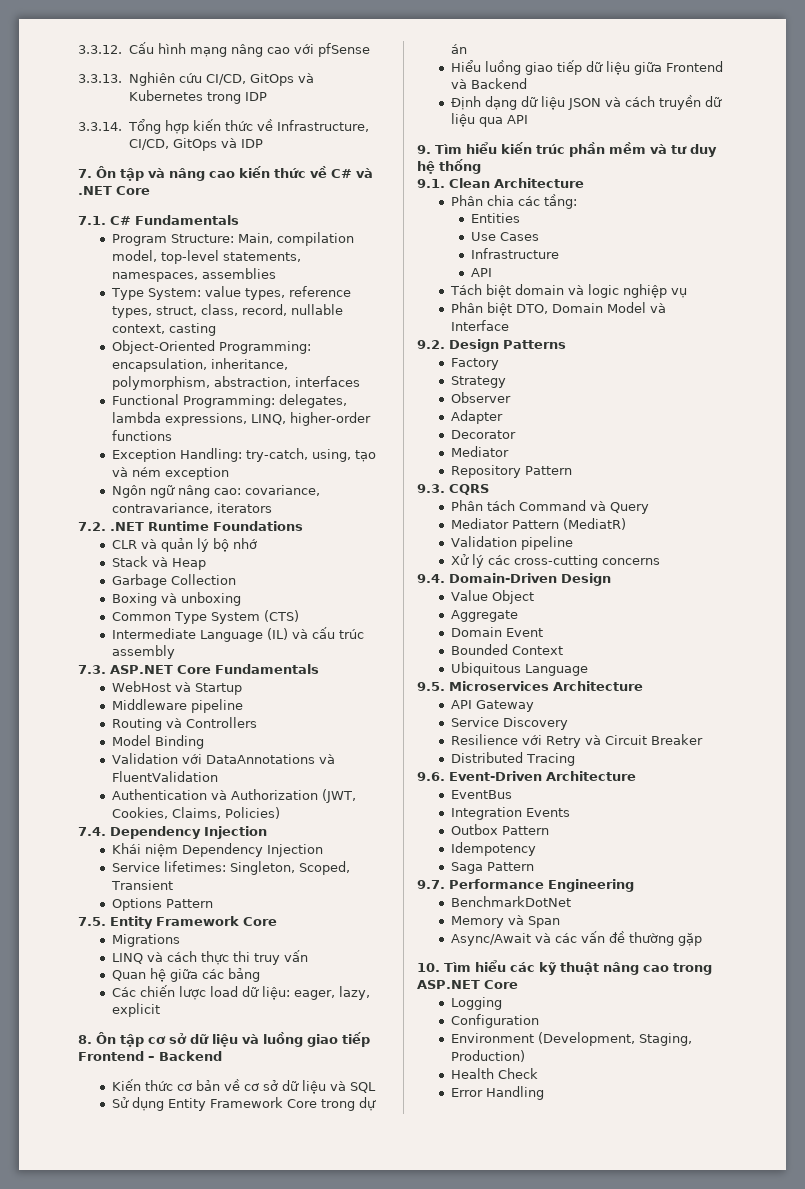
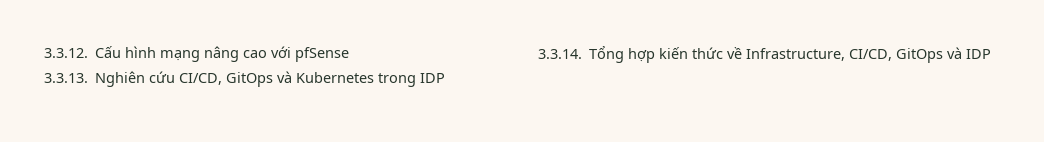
- 7. Ôn tập và nâng cao kiến thức về C# và .NET Core
- 7.1. C# Fundamentals
- Program Structure: Main, compilation model, top-level statements, namespaces, assemblies
- Type System: value types, reference types, struct, class, record, nullable context, casting
- Object-Oriented Programming: encapsulation, inheritance, polymorphism, abstraction, interfaces
- Functional Programming: delegates, lambda expressions, LINQ, higher-order functions
- Exception Handling: try-catch, using, tạo và ném exception
- Ngôn ngữ nâng cao: covariance, contravariance, iterators
- 7.2. .NET Runtime Foundations
- CLR và quản lý bộ nhớ
- Stack và Heap
- Garbage Collection
- Boxing và unboxing
- Common Type System (CTS)
- Intermediate Language (IL) và cấu trúc assembly
- 7.3. ASP.NET Core Fundamentals
- WebHost và Startup
- Middleware pipeline
- Routing và Controllers
- Model Binding
- Validation với DataAnnotations và FluentValidation
- Authentication và Authorization (JWT, Cookies, Claims, Policies)
- 7.4. Dependency Injection
- Khái niệm Dependency Injection
- Service lifetimes: Singleton, Scoped, Transient
- Options Pattern
- 7.5. Entity Framework Core
- Migrations
- LINQ và cách thực thi truy vấn
- Quan hệ giữa các bảng
- Các chiến lược load dữ liệu: eager, lazy, explicit
- 8. Ôn tập cơ sở dữ liệu và luồng giao tiếp Frontend – Backend
- Kiến thức cơ bản về cơ sở dữ liệu và SQL
- Sử dụng Entity Framework Core trong dự án
- Hiểu luồng giao tiếp dữ liệu giữa Frontend và Backend
- Định dạng dữ liệu JSON và cách truyền dữ liệu qua API
- 9. Tìm hiểu kiến trúc phần mềm và tư duy hệ thống
- 9.1. Clean Architecture
- Phân chia các tầng:
- Entities
- Use Cases
- Infrastructure
- API
- Tách biệt domain và logic nghiệp vụ
- Phân biệt DTO, Domain Model và Interface
- 9.2. Design Patterns
- Factory
- Strategy
- Observer
- Adapter
- Decorator
- Mediator
- Repository Pattern
- 9.3. CQRS
- Phân tách Command và Query
- Mediator Pattern (MediatR)
- Validation pipeline
- Xử lý các cross-cutting concerns
- 9.4. Domain-Driven Design
- Value Object
- Aggregate
- Domain Event
- Bounded Context
- Ubiquitous Language
- 9.5. Microservices Architecture
- API Gateway
- Service Discovery
- Resilience với Retry và Circuit Breaker
- Distributed Tracing
- 9.6. Event-Driven Architecture
- EventBus
- Integration Events
- Outbox Pattern
- Idempotency
- Saga Pattern
- 9.7. Performance Engineering
- BenchmarkDotNet
- Memory và Span
- Async/Await và các vấn đề thường gặp
- 10. Tìm hiểu các kỹ thuật nâng cao trong ASP.NET Core
- Logging
- Configuration
- Environment (Development, Staging, Production)
- Health Check
- Error Handling

